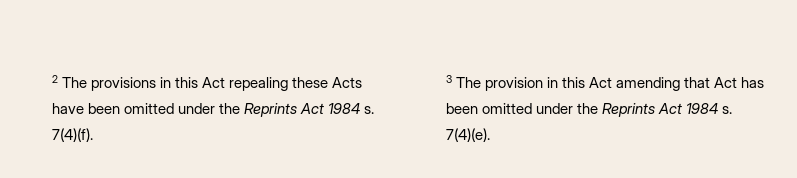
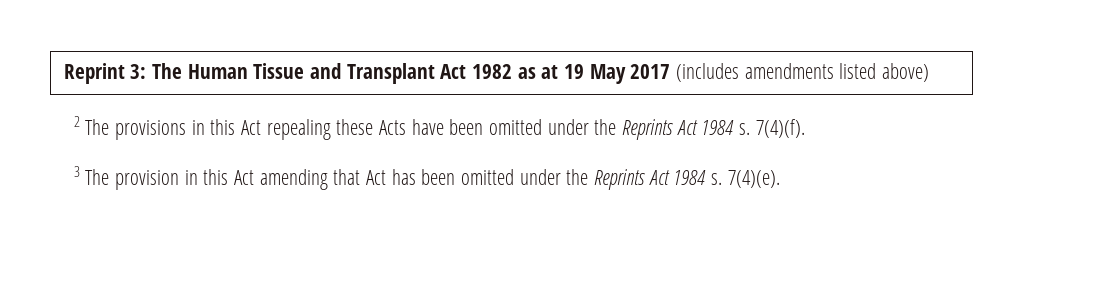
+ Reprint 3: The Human Tissue and Transplant Act 1982 as at 19 May 2017 (includes amendments listed above)

